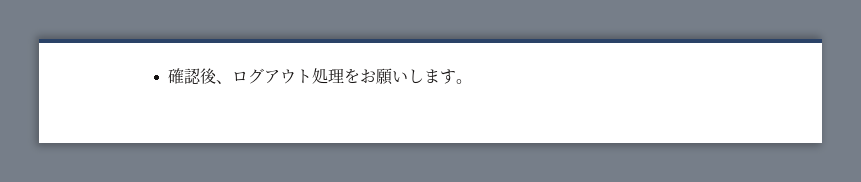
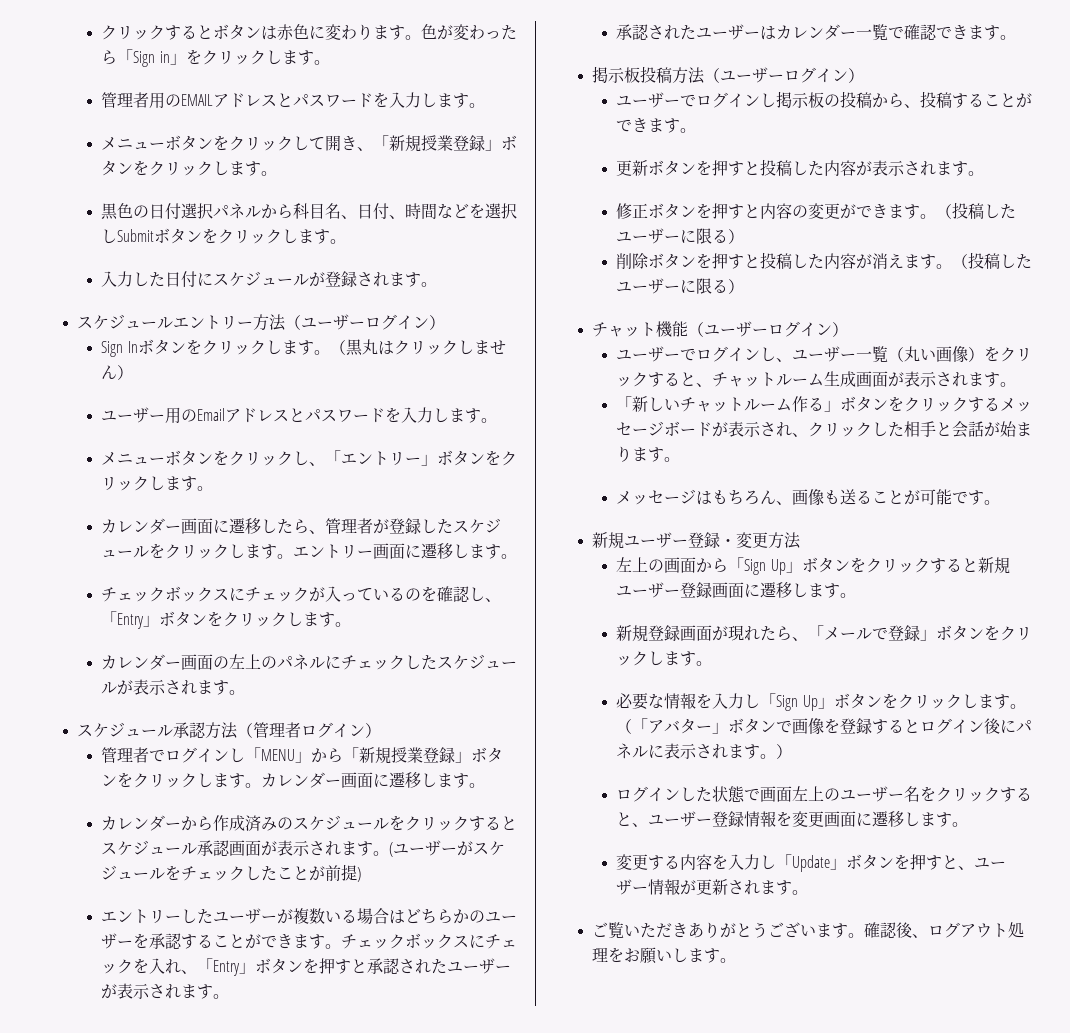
+ クリックするとボタンは赤色に変わります。色が変わったら「Sign in」をクリックします。
+ 管理者用のEMAILアドレスとパスワードを入力します。
+ メニューボタンをクリックして開き、「新規授業登録」ボタンをクリックします。
+ 黒色の日付選択パネルから科目名、日付、時間などを選択しSubmitボタンをクリックします。
+ 入力した日付にスケジュールが登録されます。
+ スケジュールエントリー方法（ユーザーログイン）
+ Sign Inボタンをクリックします。（黒丸はクリックしません）
+ ユーザー用のEmailアドレスとパスワードを入力します。
+ メニューボタンをクリックし、「エントリー」ボタンをクリックします。
+ カレンダー画面に遷移したら、管理者が登録したスケジュールをクリックします。エントリー画面に遷移します。
+ チェックボックスにチェックが入っているのを確認し、「Entry」ボタンをクリックします。
+ カレンダー画面の左上のパネルにチェックしたスケジュールが表示されます。
+ スケジュール承認方法（管理者ログイン）
+ 管理者でログインし「MENU」から「新規授業登録」ボタンをクリックします。カレンダー画面に遷移します。
+ カレンダーから作成済みのスケジュールをクリックするとスケジュール承認画面が表示されます。(ユーザーがスケジュールをチェックしたことが前提)
+ エントリーしたユーザーが複数いる場合はどちらかのユーザーを承認することができます。チェックボックスにチェックを入れ、「Entry」ボタンを押すと承認されたユーザーが表示されます。
+ 承認されたユーザーはカレンダー一覧で確認できます。
+ 掲示板投稿方法（ユーザーログイン）
+ ユーザーでログインし掲示板の投稿から、投稿することができます。
+ 更新ボタンを押すと投稿した内容が表示されます。
+ 修正ボタンを押すと内容の変更ができます。（投稿したユーザーに限る）
+ 削除ボタンを押すと投稿した内容が消えます。（投稿したユーザーに限る）
+ チャット機能（ユーザーログイン）
+ ユーザーでログインし、ユーザー一覧（丸い画像）をクリックすると、チャットルーム生成画面が表示されます。
+ 「新しいチャットルーム作る」ボタンをクリックするメッセージボードが表示され、クリックした相手と会話が始まります。
+ メッセージはもちろん、画像も送ることが可能です。
+ 新規ユーザー登録・変更方法
+ 左上の画面から「Sign Up」ボタンをクリックすると新規ユーザー登録画面に遷移します。
+ 新規登録画面が現れたら、「メールで登録」ボタンをクリックします。
+ 必要な情報を入力し「Sign Up」ボタンをクリックします。（「アバター」ボタンで画像を登録するとログイン後にパネルに表示されます。）
+ ログインした状態で画面左上のユーザー名をクリックすると、ユーザー登録情報を変更画面に遷移します。
+ 変更する内容を入力し「Update」ボタンを押すと、ユーザー情報が更新されます。
+ ご覧いただきありがとうございます。

